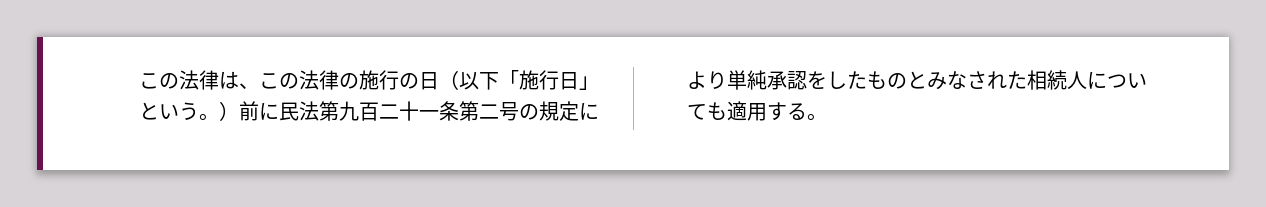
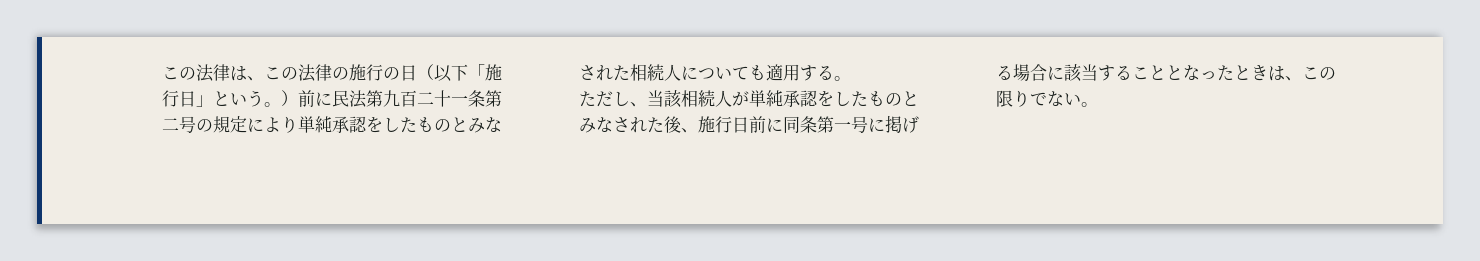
+ ただし、当該相続人が単純承認をしたものとみなされた後、施行日前に同条第一号に掲げる場合に該当することとなったときは、この限りでない。

